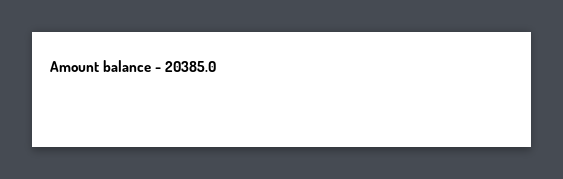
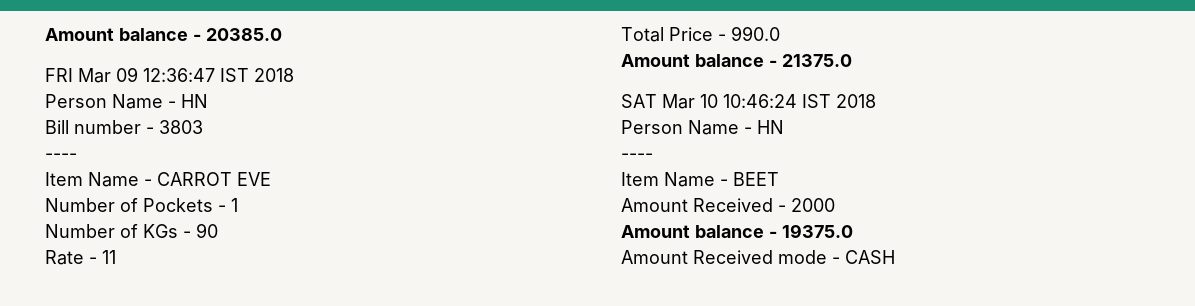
+ FRI Mar 09 12:36:47 IST 2018
+ Person Name - HN
+ Bill number - 3803
+ ----
+ Item Name - CARROT EVE
+ Number of Pockets - 1
+ Number of KGs - 90
+ Rate - 11
+ Total Price - 990.0
+ Amount balance - 21375.0
+ SAT Mar 10 10:46:24 IST 2018
+ Person Name - HN
+ ----
+ Item Name - BEET
+ Amount Received - 2000
+ Amount balance - 19375.0
+ Amount Received mode - CASH

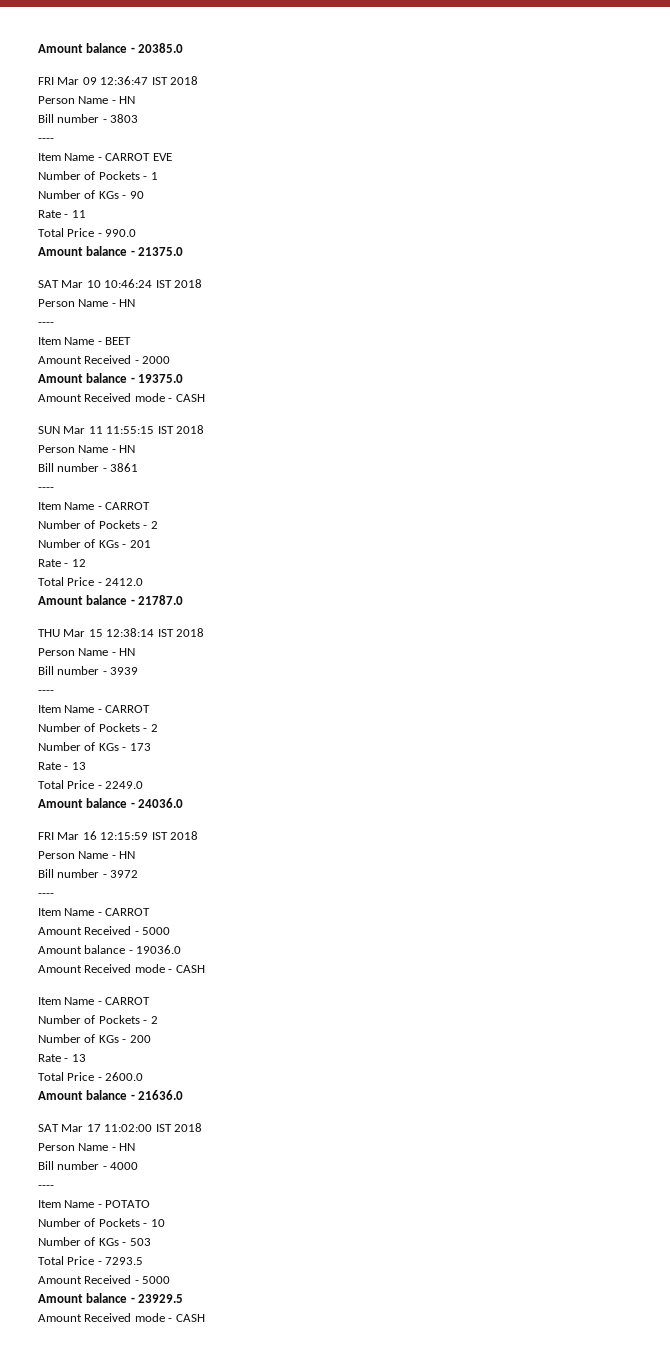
+ SUN Mar 11 11:55:15 IST 2018
+ Person Name - HN
+ Bill number - 3861
+ ----
+ Item Name - CARROT
+ Number of Pockets - 2
+ Number of KGs - 201
+ Rate - 12
+ Total Price - 2412.0
+ Amount balance - 21787.0
+ THU Mar 15 12:38:14 IST 2018
+ Person Name - HN
+ Bill number - 3939
+ ----
+ Item Name - CARROT
+ Number of Pockets - 2
+ Number of KGs - 173
+ Rate - 13
+ Total Price - 2249.0
+ Amount balance - 24036.0
+ FRI Mar 16 12:15:59 IST 2018
+ Person Name - HN
+ Bill number - 3972
+ ----
+ Item Name - CARROT
+ Amount Received - 5000
+ Amount balance - 19036.0
+ Amount Received mode - CASH
+ Item Name - CARROT
+ Number of Pockets - 2
+ Number of KGs - 200
+ Rate - 13
+ Total Price - 2600.0
+ Amount balance - 21636.0
+ SAT Mar 17 11:02:00 IST 2018
+ Person Name - HN
+ Bill number - 4000
+ ----
+ Item Name - POTATO
+ Number of Pockets - 10
+ Number of KGs - 503
+ Total Price - 7293.5
+ Amount Received - 5000
+ Amount balance - 23929.5
+ Amount Received mode - CASH

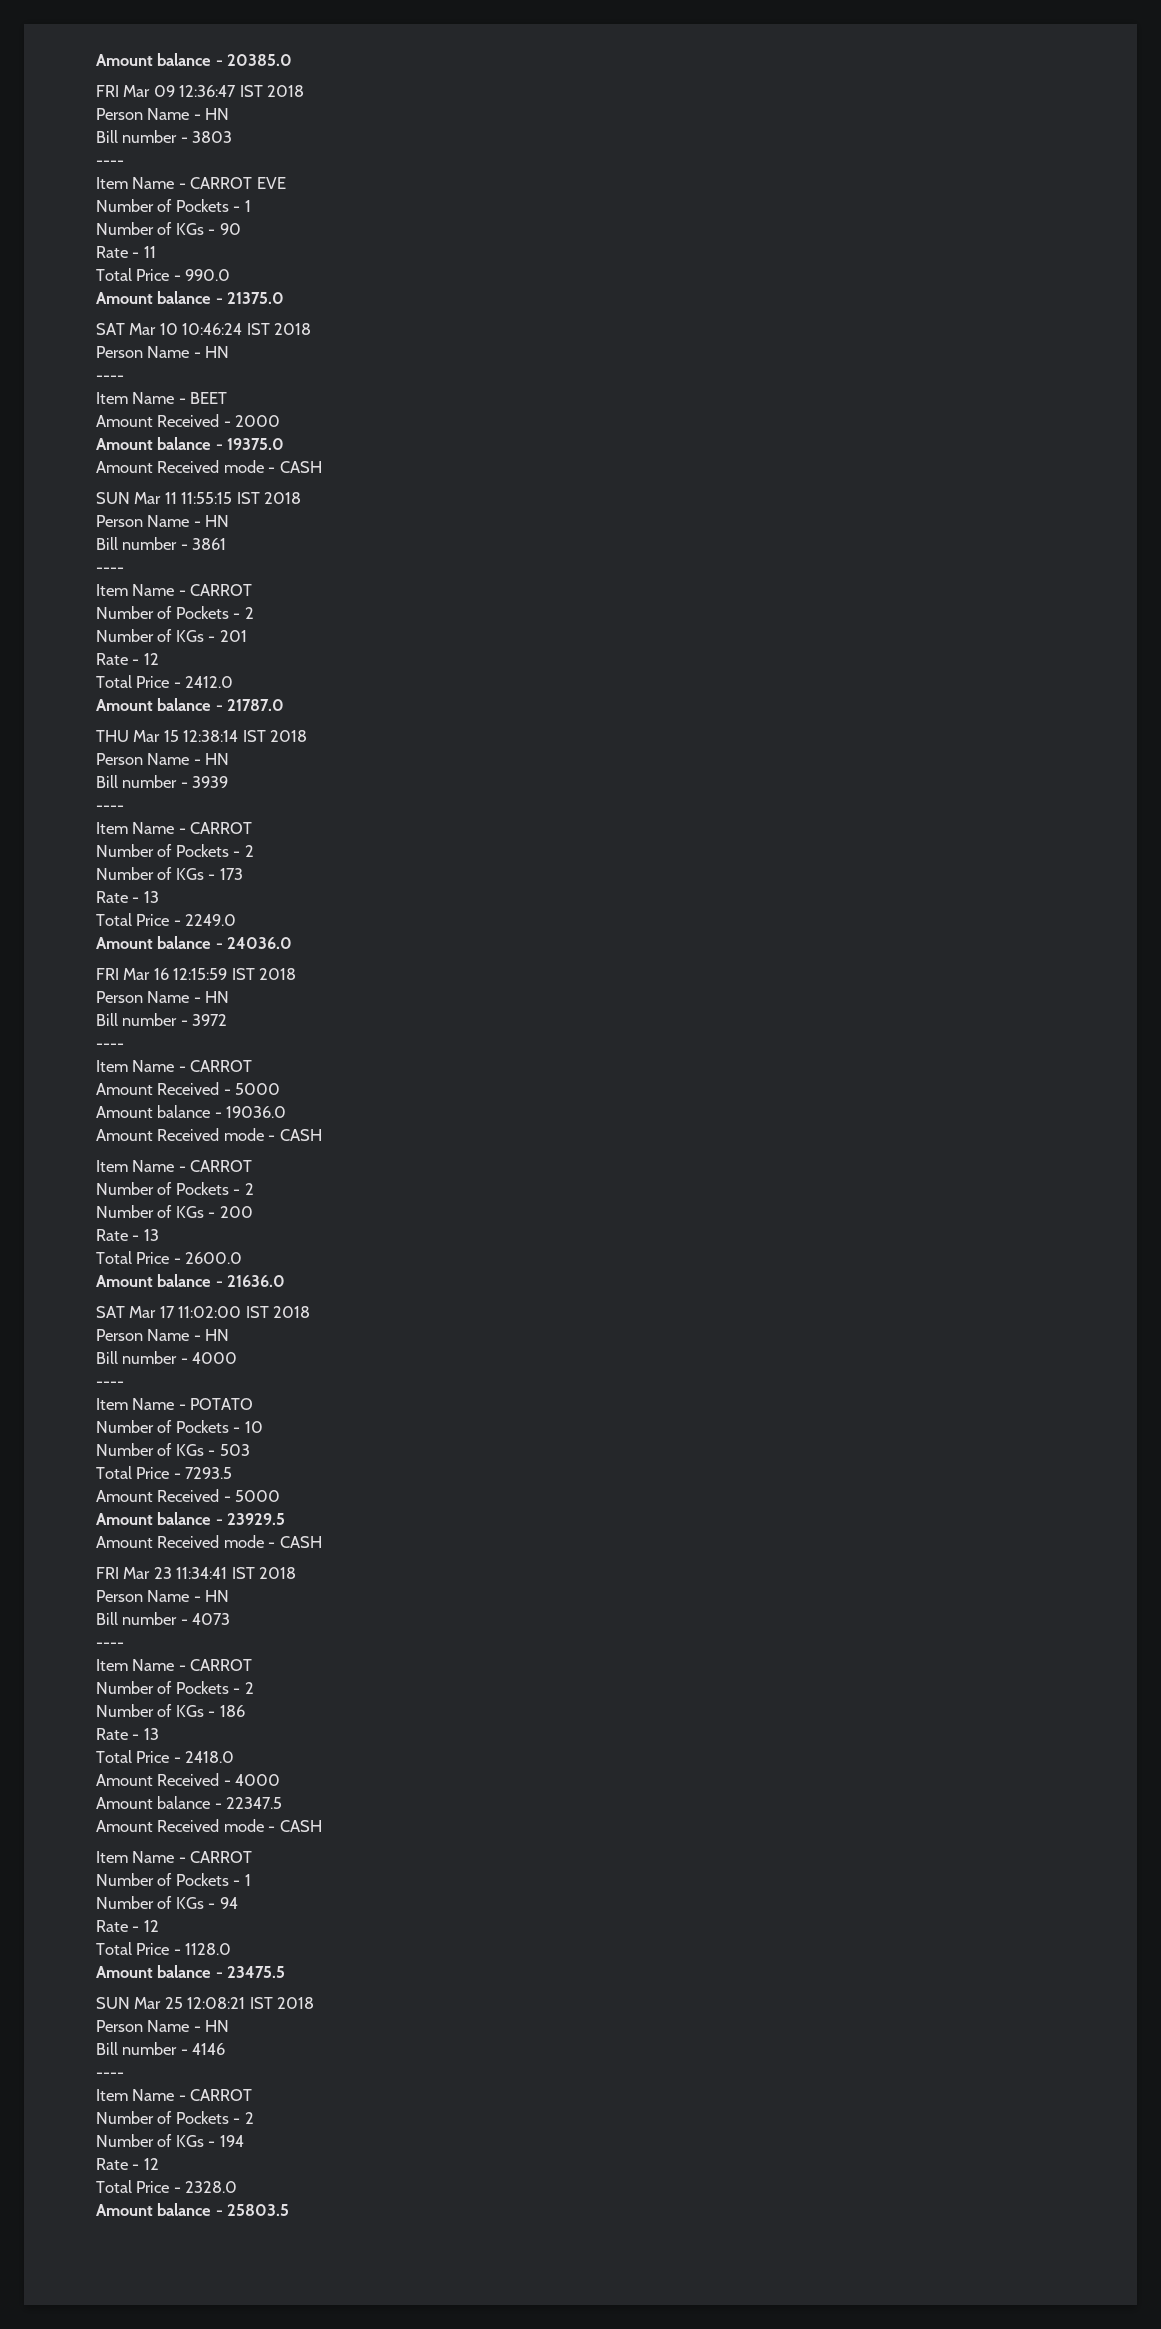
+ FRI Mar 23 11:34:41 IST 2018
+ Person Name - HN
+ Bill number - 4073
+ ----
+ Item Name - CARROT
+ Number of Pockets - 2
+ Number of KGs - 186
+ Rate - 13
+ Total Price - 2418.0
+ Amount Received - 4000
+ Amount balance - 22347.5
+ Amount Received mode - CASH
+ Item Name - CARROT
+ Number of Pockets - 1
+ Number of KGs - 94
+ Rate - 12
+ Total Price - 1128.0
+ Amount balance - 23475.5
+ SUN Mar 25 12:08:21 IST 2018
+ Person Name - HN
+ Bill number - 4146
+ ----
+ Item Name - CARROT
+ Number of Pockets - 2
+ Number of KGs - 194
+ Rate - 12
+ Total Price - 2328.0
+ Amount balance - 25803.5

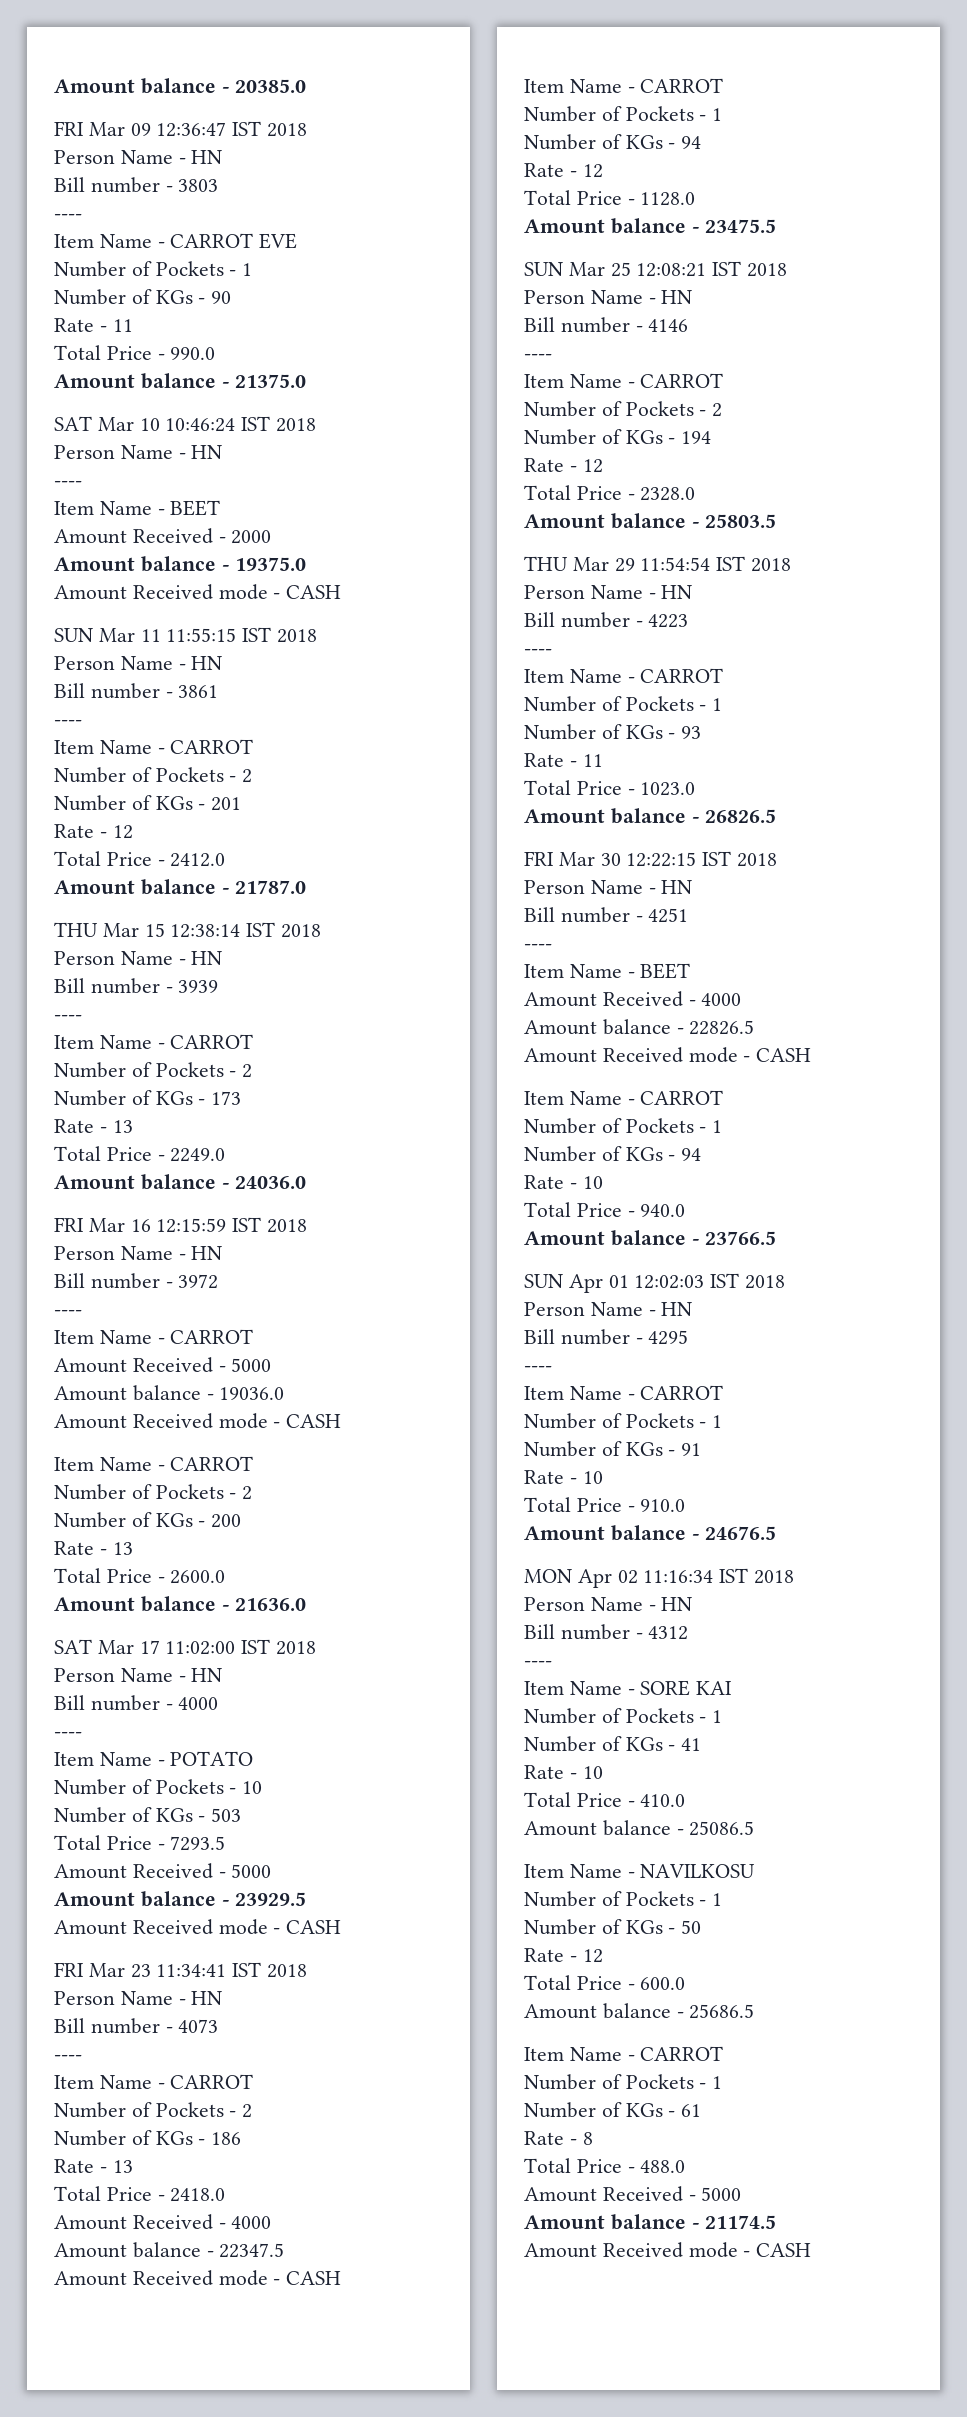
+ THU Mar 29 11:54:54 IST 2018
+ Person Name - HN
+ Bill number - 4223
+ ----
+ Item Name - CARROT
+ Number of Pockets - 1
+ Number of KGs - 93
+ Rate - 11
+ Total Price - 1023.0
+ Amount balance - 26826.5
+ FRI Mar 30 12:22:15 IST 2018
+ Person Name - HN
+ Bill number - 4251
+ ----
+ Item Name - BEET
+ Amount Received - 4000
+ Amount balance - 22826.5
+ Amount Received mode - CASH
+ Item Name - CARROT
+ Number of Pockets - 1
+ Number of KGs - 94
+ Rate - 10
+ Total Price - 940.0
+ Amount balance - 23766.5
+ SUN Apr 01 12:02:03 IST 2018
+ Person Name - HN
+ Bill number - 4295
+ ----
+ Item Name - CARROT
+ Number of Pockets - 1
+ Number of KGs - 91
+ Rate - 10
+ Total Price - 910.0
+ Amount balance - 24676.5
+ MON Apr 02 11:16:34 IST 2018
+ Person Name - HN
+ Bill number - 4312
+ ----
+ Item Name - SORE KAI
+ Number of Pockets - 1
+ Number of KGs - 41
+ Rate - 10
+ Total Price - 410.0
+ Amount balance - 25086.5
+ Item Name - NAVILKOSU
+ Number of Pockets - 1
+ Number of KGs - 50
+ Rate - 12
+ Total Price - 600.0
+ Amount balance - 25686.5
+ Item Name - CARROT
+ Number of Pockets - 1
+ Number of KGs - 61
+ Rate - 8
+ Total Price - 488.0
+ Amount Received - 5000
+ Amount balance - 21174.5
+ Amount Received mode - CASH

